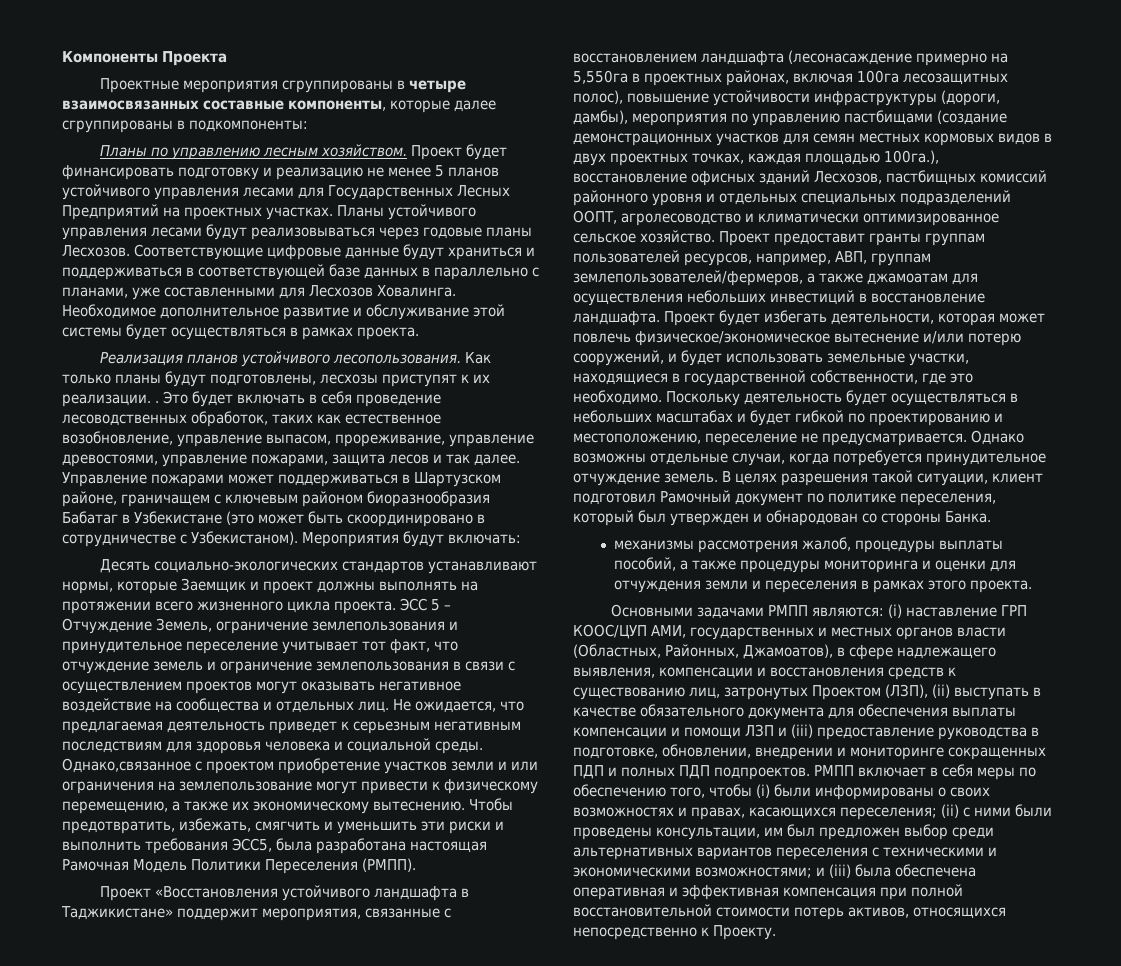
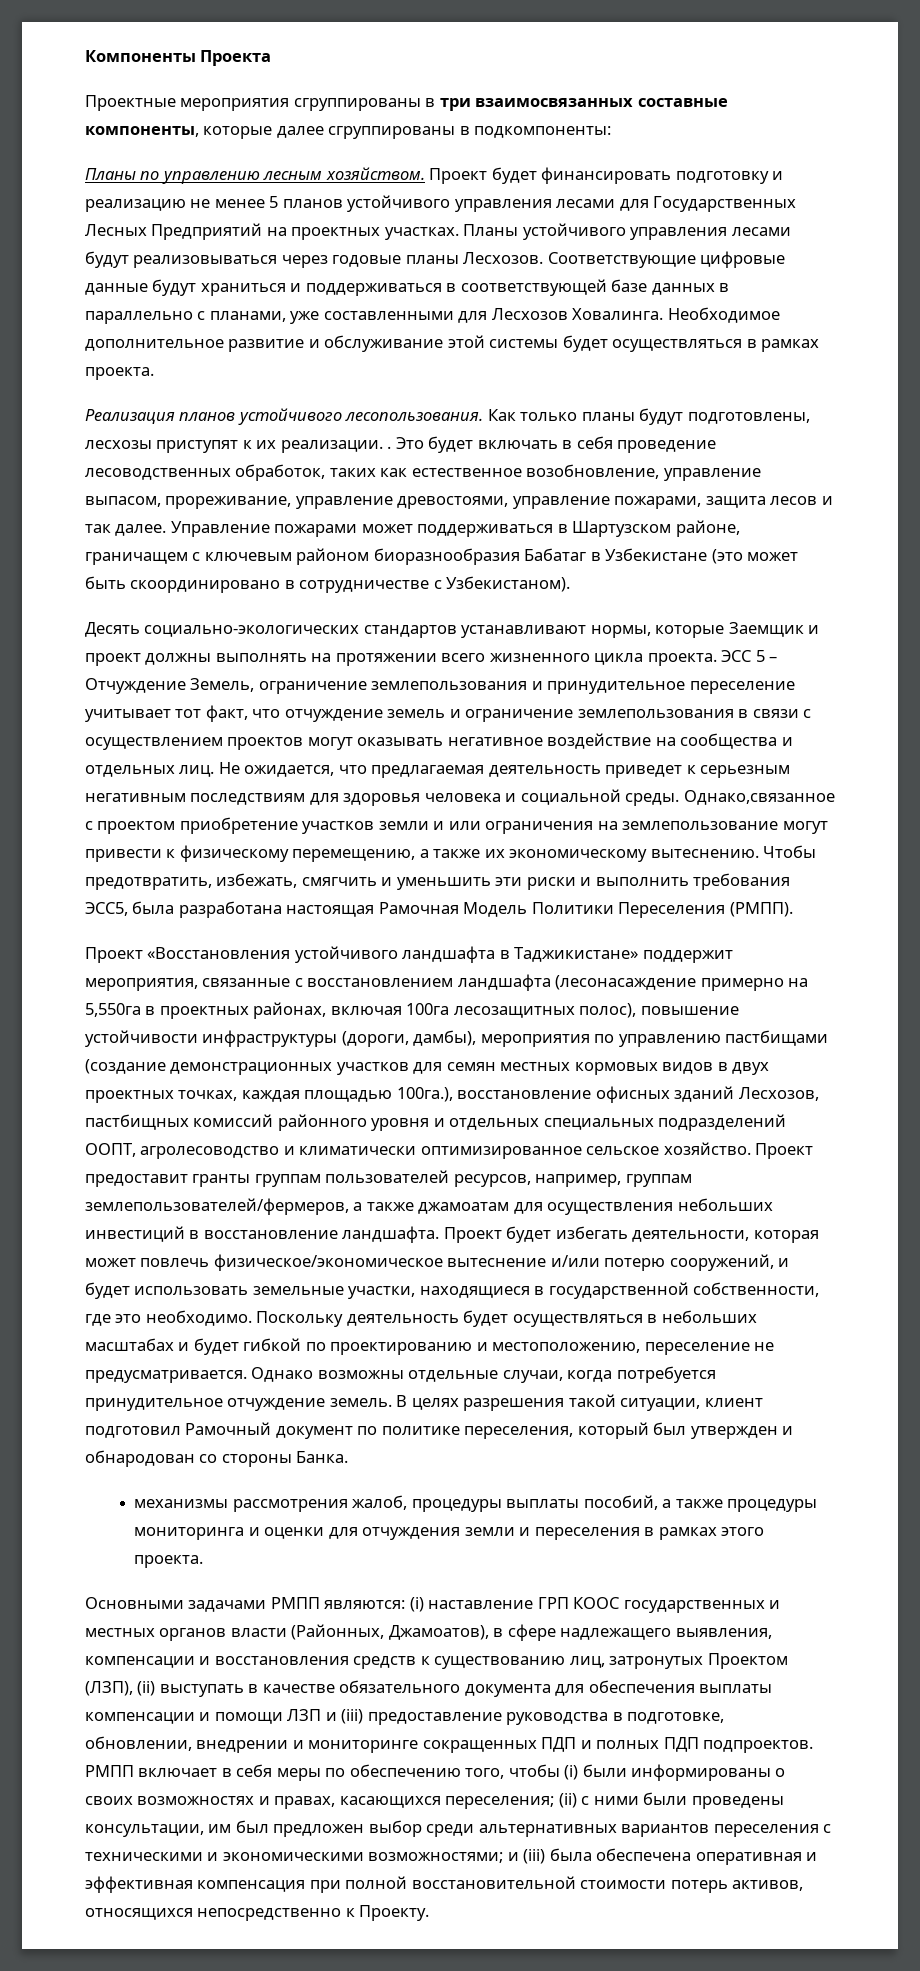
- Проектные мероприятия сгруппированы в четыре взаимосвязанных составные компоненты, которые далее сгруппированы в подкомпоненты:
+ Проектные мероприятия сгруппированы в три взаимосвязанных составные компоненты, которые далее сгруппированы в подкомпоненты:
- Мероприятия будут включать:
- Проект предоставит гранты группам пользователей ресурсов, например, АВП, группам землепользователей/фермеров, а также джамоатам для осуществления небольших инвестиций в восстановление ландшафта.
+ Проект предоставит гранты группам пользователей ресурсов, например, группам землепользователей/фермеров, а также джамоатам для осуществления небольших инвестиций в восстановление ландшафта.
- Основными задачами РМПП являются: (i) наставление ГРП КООС/ЦУП АМИ, государственных и местных органов власти (Областных, Районных, Джамоатов), в сфере надлежащего выявления, компенсации и восстановления средств к существованию лиц, затронутых Проектом (ЛЗП), (ii) выступать в качестве обязательного документа для обеспечения выплаты компенсации и помощи ЛЗП и (iii) предоставление руководства в подготовке, обновлении, внедрении и мониторинге сокращенных ПДП и полных ПДП подпроектов.
+ Основными задачами РМПП являются: (i) наставление ГРП КООС государственных и местных органов власти (Районных, Джамоатов), в сфере надлежащего выявления, компенсации и восстановления средств к существованию лиц, затронутых Проектом (ЛЗП), (ii) выступать в качестве обязательного документа для обеспечения выплаты компенсации и помощи ЛЗП и (iii) предоставление руководства в подготовке, обновлении, внедрении и мониторинге сокращенных ПДП и полных ПДП подпроектов.

